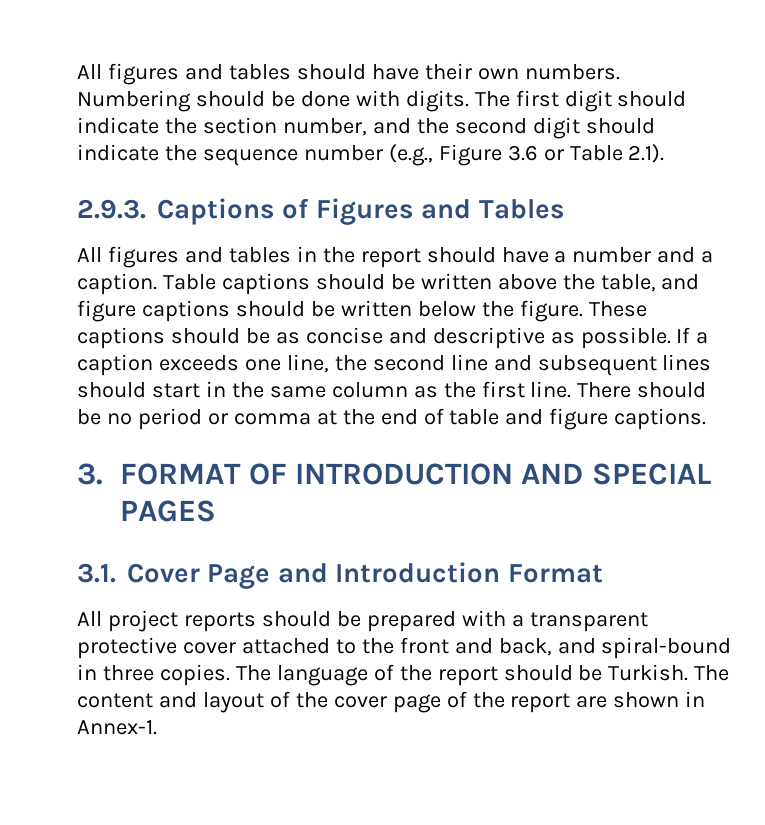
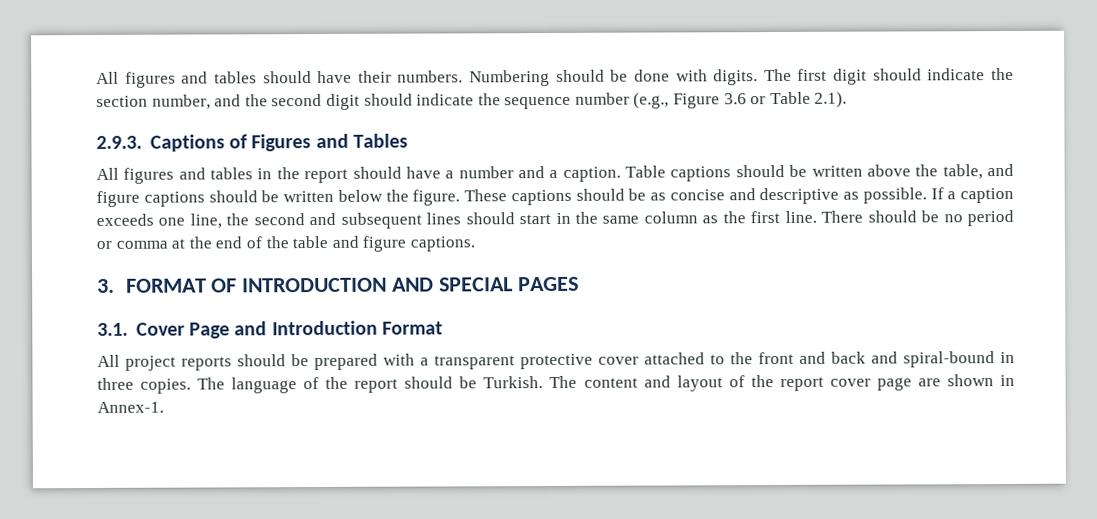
- All figures and tables should have their own numbers.
+ All figures and tables should have their numbers.
- If a caption exceeds one line, the second line and subsequent lines should start in the same column as the first line.
+ If a caption exceeds one line, the second and subsequent lines should start in the same column as the first line.
- There should be no period or comma at the end of table and figure captions.
+ There should be no period or comma at the end of the table and figure captions.
- All project reports should be prepared with a transparent protective cover attached to the front and back, and spiral-bound in three copies.
+ All project reports should be prepared with a transparent protective cover attached to the front and back and spiral-bound in three copies.
- The content and layout of the cover page of the report are shown in Annex-1.
+ The content and layout of the report cover page are shown in Annex-1.

